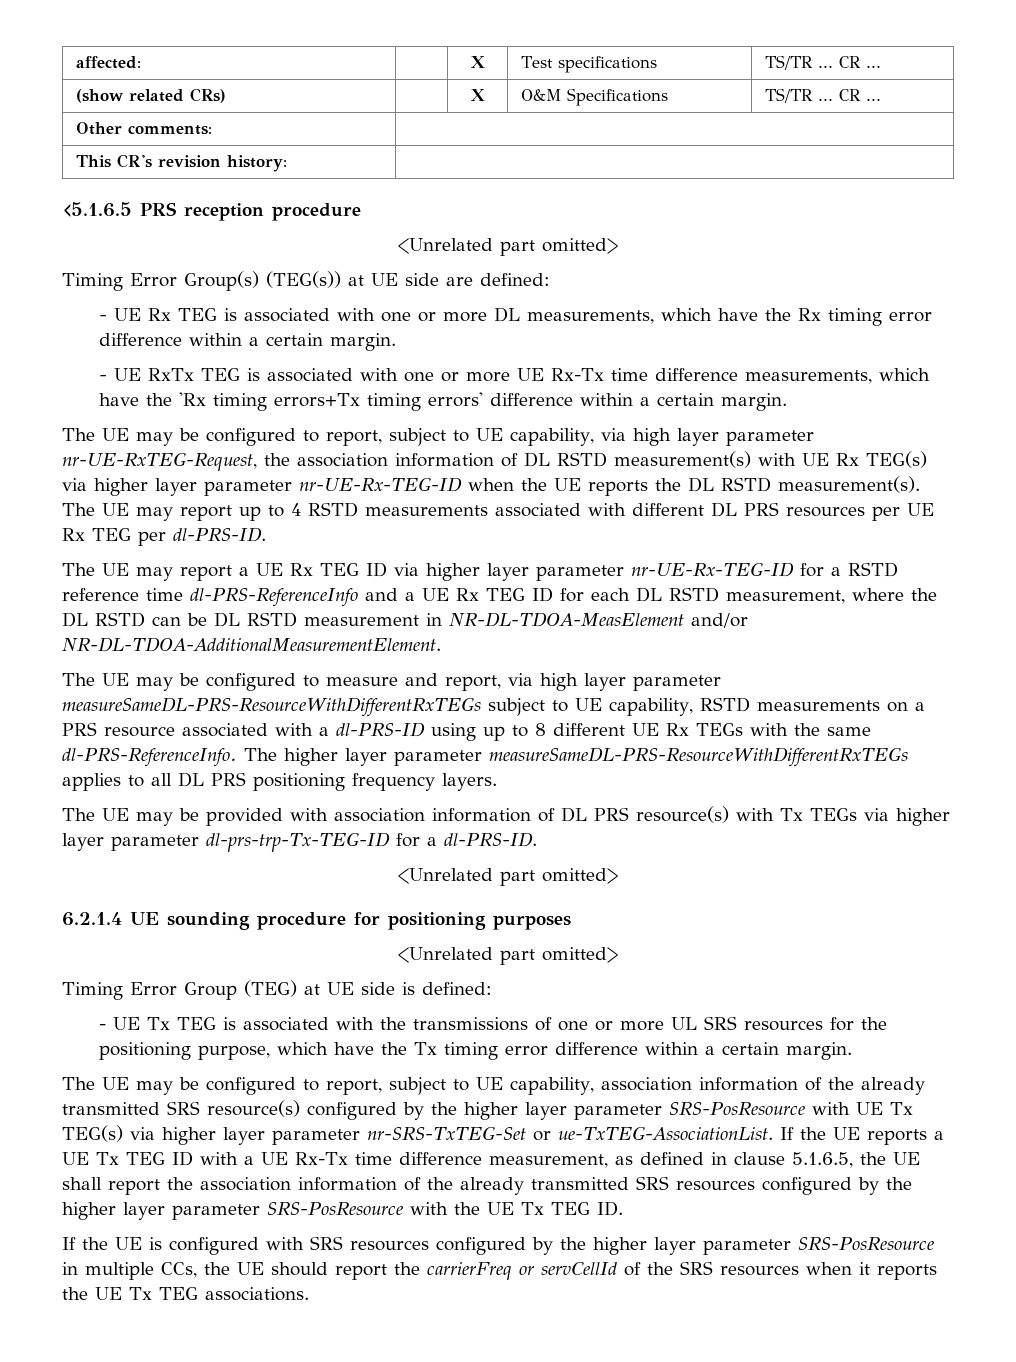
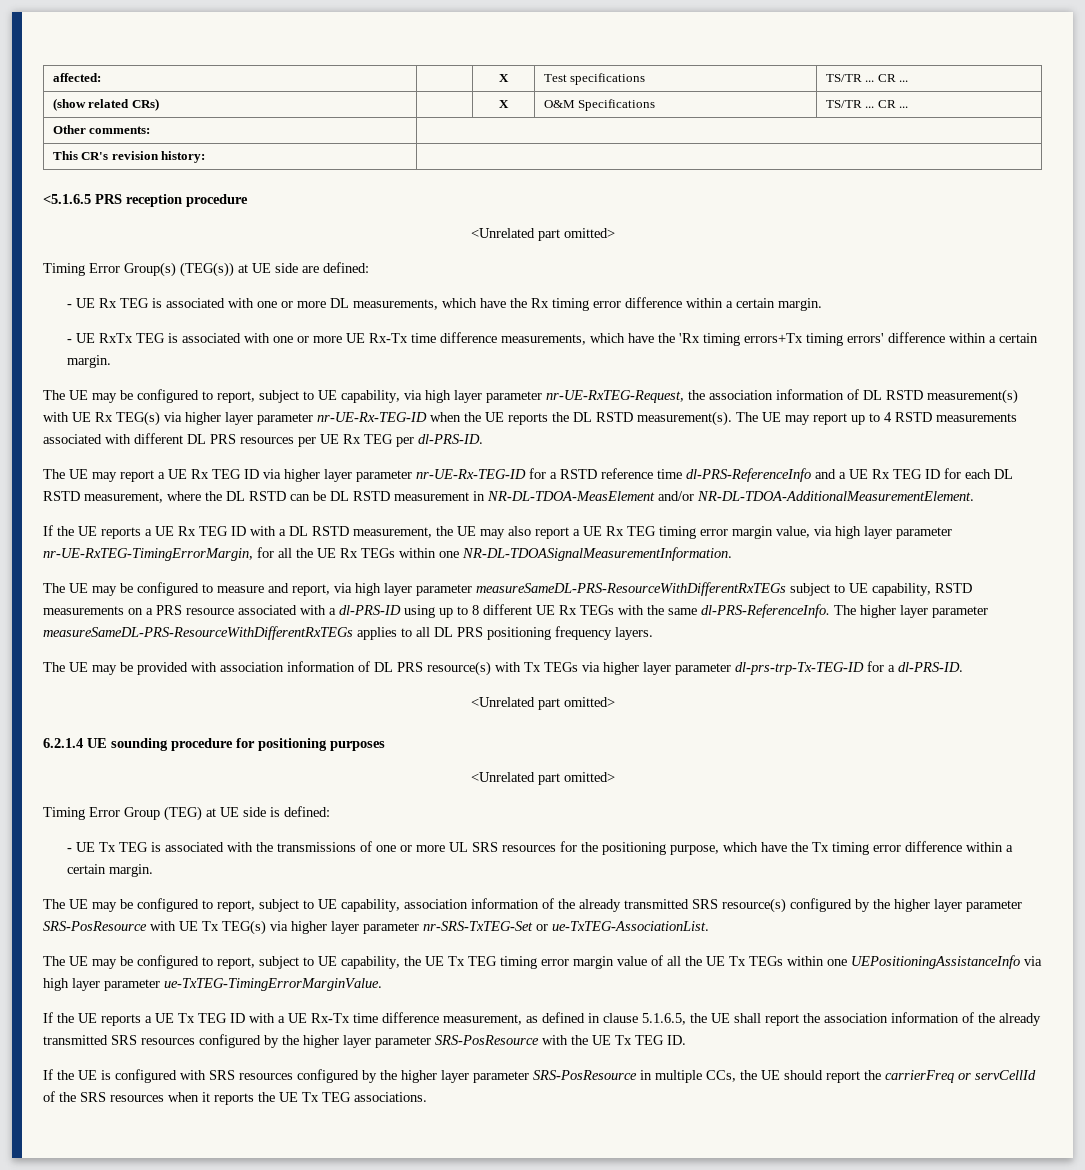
+ If the UE reports a UE Rx TEG ID with a DL RSTD measurement, the UE may also report a UE Rx TEG timing error margin value, via high layer parameter nr-UE-RxTEG-TimingErrorMargin, for all the UE Rx TEGs within one NR-DL-TDOASignalMeasurementInformation.
- The UE may be configured to report, subject to UE capability, association information of the already transmitted SRS resource(s) configured by the higher layer parameter SRS-PosResource with UE Tx TEG(s) via higher layer parameter nr-SRS-TxTEG-Set or ue-TxTEG-AssociationList. If the UE reports a UE Tx TEG ID with a UE Rx-Tx time difference measurement, as defined in clause 5.1.6.5, the UE shall report the association information of the already transmitted SRS resources configured by the higher layer parameter SRS-PosResource with the UE Tx TEG ID.
+ The UE may be configured to report, subject to UE capability, association information of the already transmitted SRS resource(s) configured by the higher layer parameter SRS-PosResource with UE Tx TEG(s) via higher layer parameter nr-SRS-TxTEG-Set or ue-TxTEG-AssociationList.
+ The UE may be configured to report, subject to UE capability, the UE Tx TEG timing error margin value of all the UE Tx TEGs within one UEPositioningAssistanceInfo via high layer parameter ue-TxTEG-TimingErrorMarginValue.
+ If the UE reports a UE Tx TEG ID with a UE Rx-Tx time difference measurement, as defined in clause 5.1.6.5, the UE shall report the association information of the already transmitted SRS resources configured by the higher layer parameter SRS-PosResource with the UE Tx TEG ID.

